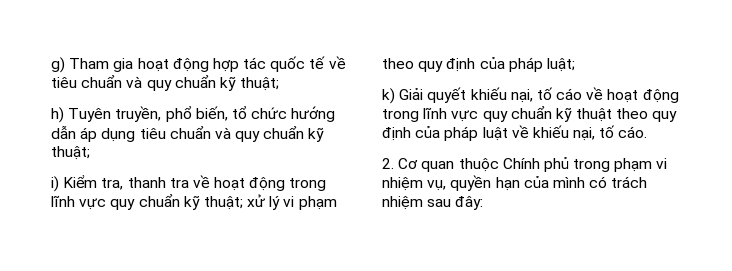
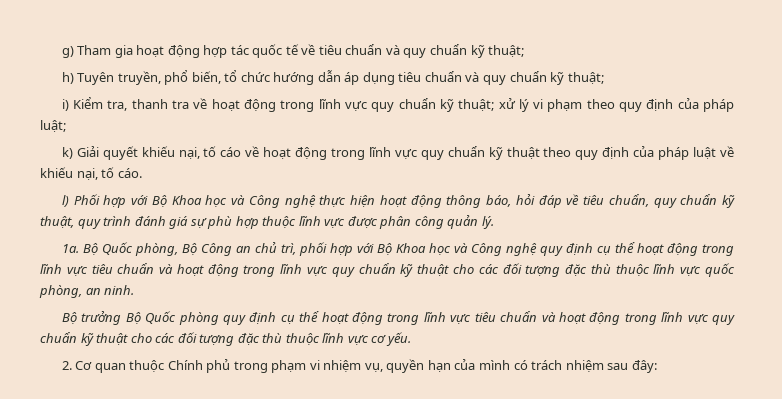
+ l) Phối hợp với Bộ Khoa học và Công nghệ thực hiện hoạt động thông báo, hỏi đáp về tiêu chuẩn, quy chuẩn kỹ thuật, quy trình đánh giá sự phù hợp thuộc lĩnh vực được phân công quản lý.
+ 1a. Bộ Quốc phòng, Bộ Công an chủ trì, phối hợp với Bộ Khoa học và Công nghệ quy định cụ thể hoạt động trong lĩnh vực tiêu chuẩn và hoạt động trong lĩnh vực quy chuẩn kỹ thuật cho các đối tượng đặc thù thuộc lĩnh vực quốc phòng, an ninh.
+ Bộ trưởng Bộ Quốc phòng quy định cụ thể hoạt động trong lĩnh vực tiêu chuẩn và hoạt động trong lĩnh vực quy chuẩn kỹ thuật cho các đối tượng đặc thù thuộc lĩnh vực cơ yếu.

